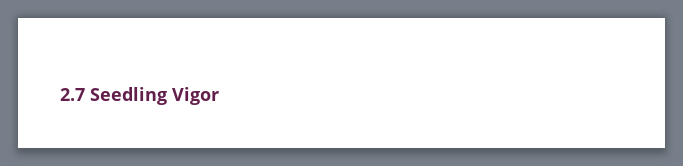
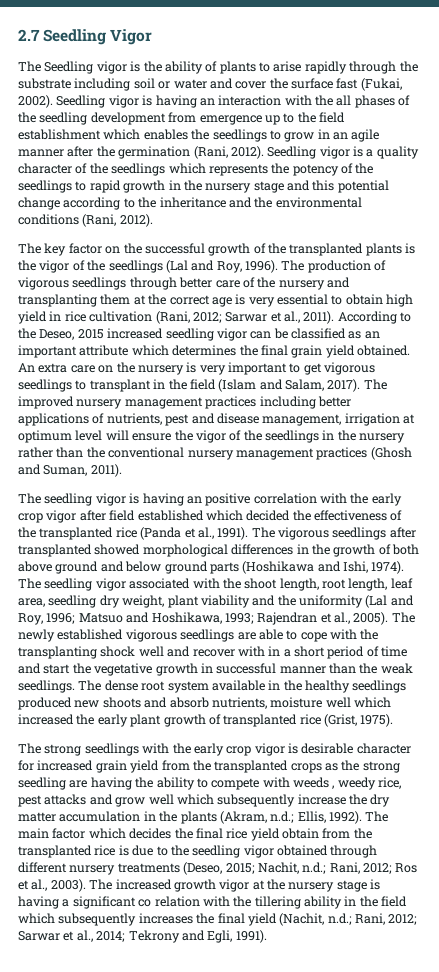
+ The Seedling vigor is the ability of plants to arise rapidly through the substrate including soil or water and cover the surface fast (Fukai, 2002). Seedling vigor is having an interaction with the all phases of the seedling development from emergence up to the field establishment which enables the seedlings to grow in an agile manner after the germination (Rani, 2012). Seedling vigor is a quality character of the seedlings which represents the potency of the seedlings to rapid growth in the nursery stage and this potential change according to the inheritance and the environmental conditions (Rani, 2012).
+ The key factor on the successful growth of the transplanted plants is the vigor of the seedlings (Lal and Roy, 1996). The production of vigorous seedlings through better care of the nursery and transplanting them at the correct age is very essential to obtain high yield in rice cultivation (Rani, 2012; Sarwar et al., 2011). According to the Deseo, 2015 increased seedling vigor can be classified as an important attribute which determines the final grain yield obtained. An extra care on the nursery is very important to get vigorous seedlings to transplant in the field (Islam and Salam, 2017). The improved nursery management practices including better applications of nutrients, pest and disease management, irrigation at optimum level will ensure the vigor of the seedlings in the nursery rather than the conventional nursery management practices (Ghosh and Suman, 2011).
+ The seedling vigor is having an positive correlation with the early crop vigor after field established which decided the effectiveness of the transplanted rice (Panda et al., 1991). The vigorous seedlings after transplanted showed morphological differences in the growth of both above ground and below ground parts (Hoshikawa and Ishi, 1974). The seedling vigor associated with the shoot length, root length, leaf area, seedling dry weight, plant viability and the uniformity (Lal and Roy, 1996; Matsuo and Hoshikawa, 1993; Rajendran et al., 2005). The newly established vigorous seedlings are able to cope with the transplanting shock well and recover with in a short period of time and start the vegetative growth in successful manner than the weak seedlings. The dense root system available in the healthy seedlings produced new shoots and absorb nutrients, moisture well which increased the early plant growth of transplanted rice (Grist, 1975).
+ The strong seedlings with the early crop vigor is desirable character for increased grain yield from the transplanted crops as the strong seedling are having the ability to compete with weeds , weedy rice, pest attacks and grow well which subsequently increase the dry matter accumulation in the plants (Akram, n.d.; Ellis, 1992). The main factor which decides the final rice yield obtain from the transplanted rice is due to the seedling vigor obtained through different nursery treatments (Deseo, 2015; Nachit, n.d.; Rani, 2012; Ros et al., 2003). The increased growth vigor at the nursery stage is having a significant co relation with the tillering ability in the field which subsequently increases the final yield (Nachit, n.d.; Rani, 2012; Sarwar et al., 2014; Tekrony and Egli, 1991).

